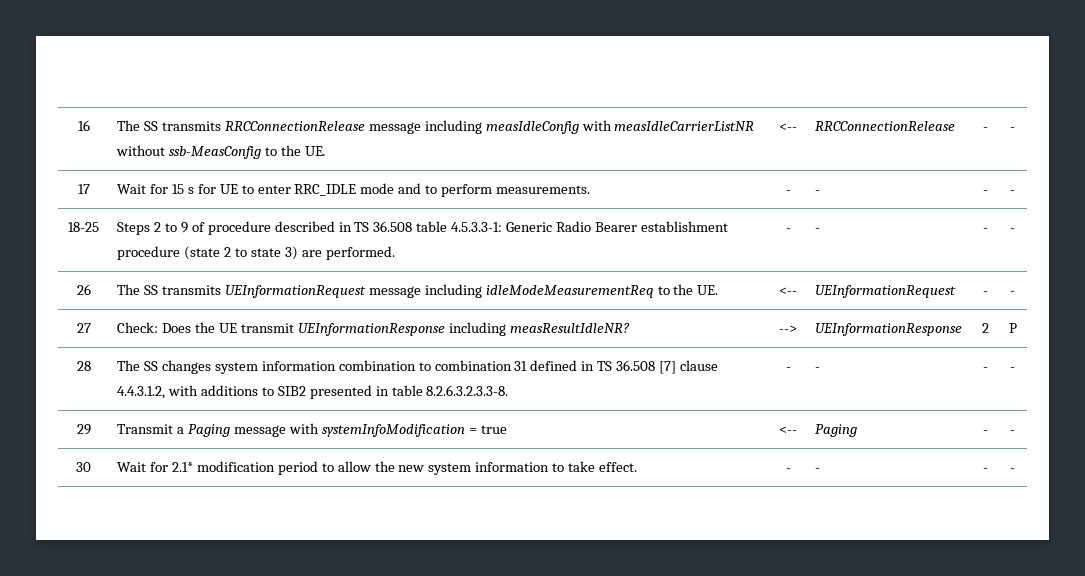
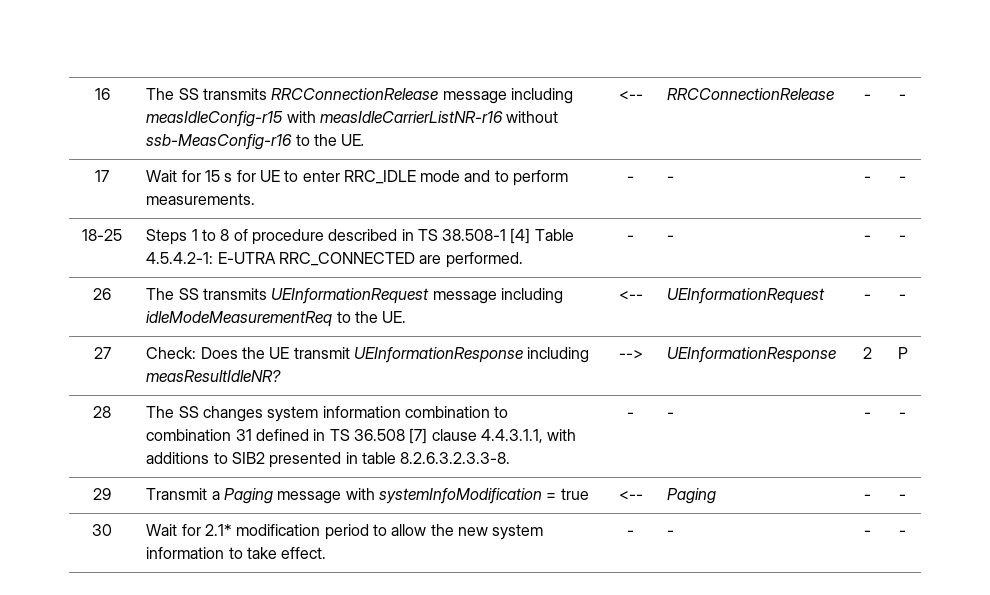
- 16 | The SS transmits RRCConnectionRelease message including measIdleConfig with measIdleCarrierListNR without ssb-MeasConfig to the UE. | <-- | RRCConnectionRelease | - | -
+ 16 | The SS transmits RRCConnectionRelease message including measIdleConfig-r15 with measIdleCarrierListNR-r16 without ssb-MeasConfig-r16 to the UE. | <-- | RRCConnectionRelease | - | -
- 18-25 | Steps 2 to 9 of procedure described in TS 36.508 table 4.5.3.3-1: Generic Radio Bearer establishment procedure (state 2 to state 3) are performed. | - | - | - | -
+ 18-25 | Steps 1 to 8 of procedure described in TS 38.508-1 [4] Table 4.5.4.2-1: E-UTRA RRC_CONNECTED are performed. | - | - | - | -
- 28 | The SS changes system information combination to combination 31 defined in TS 36.508 [7] clause 4.4.3.1.2, with additions to SIB2 presented in table 8.2.6.3.2.3.3-8. | - | - | - | -
+ 28 | The SS changes system information combination to combination 31 defined in TS 36.508 [7] clause 4.4.3.1.1, with additions to SIB2 presented in table 8.2.6.3.2.3.3-8. | - | - | - | -

